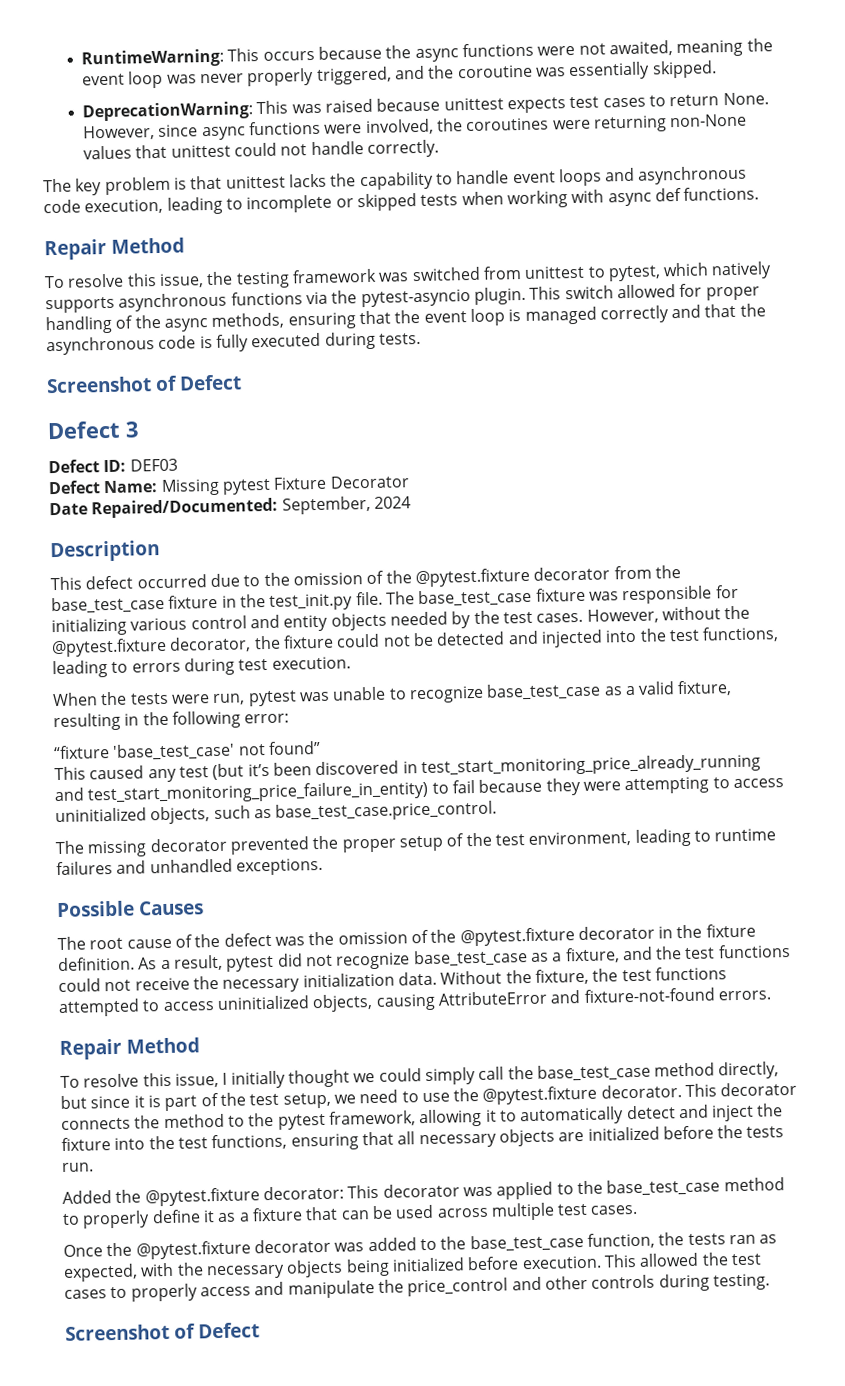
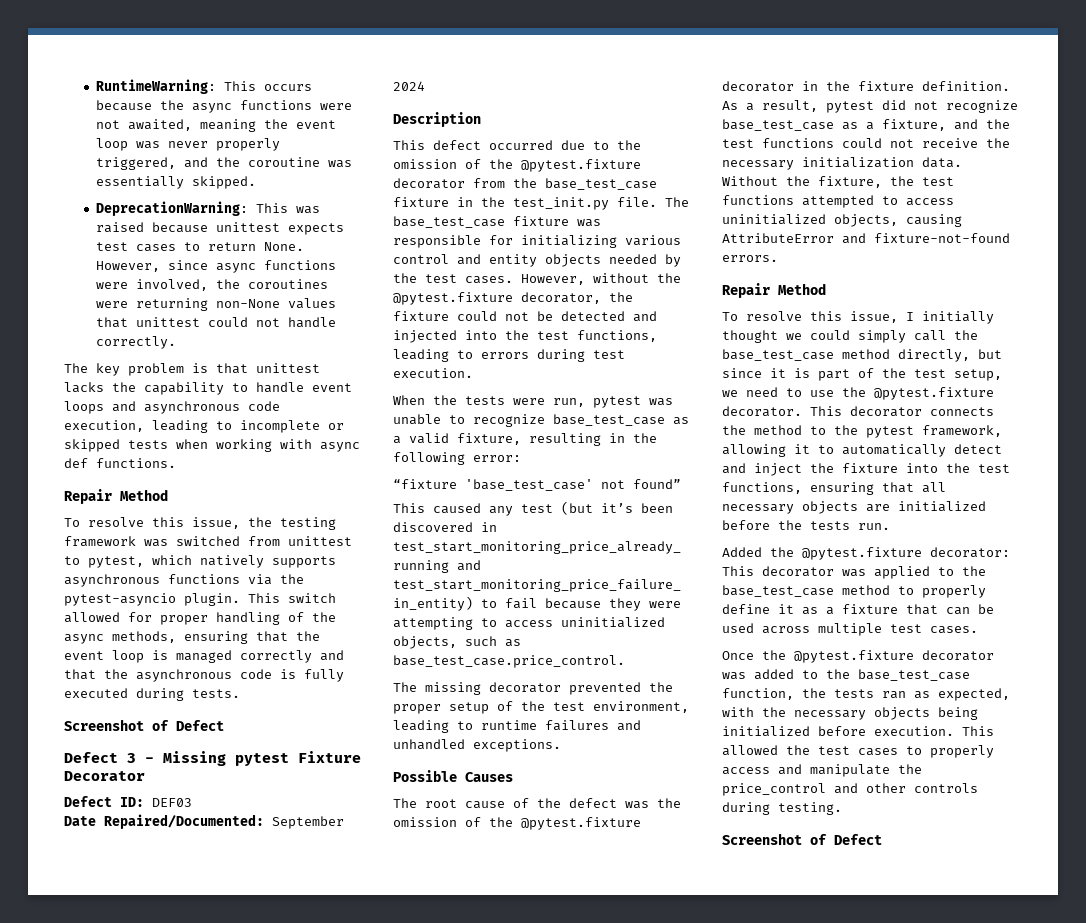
- Defect 3
+ Defect 3 - Missing pytest Fixture Decorator
  Defect ID: DEF03
- Defect Name: Missing pytest Fixture Decorator
- Date Repaired/Documented: September, 2024
+ Date Repaired/Documented: September 2024

